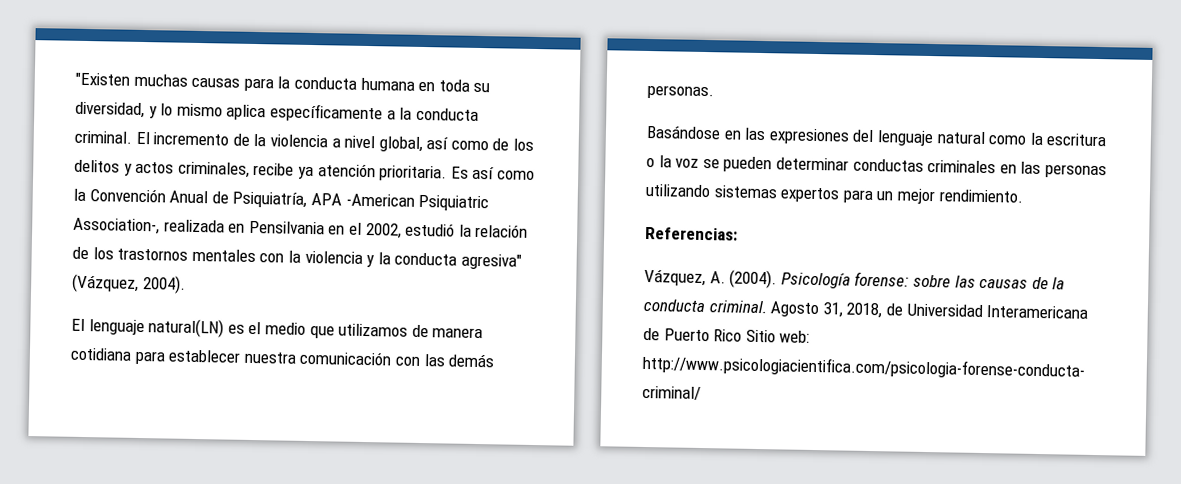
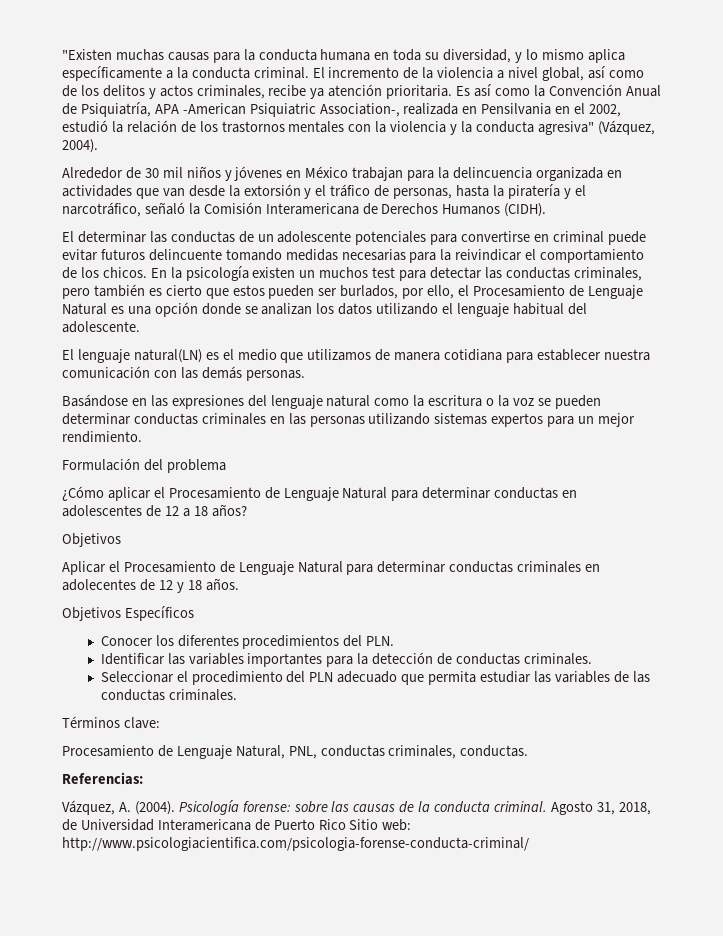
+ Alrededor de 30 mil niños y jóvenes en México trabajan para la delincuencia organizada en actividades que van desde la extorsión y el tráfico de personas, hasta la piratería y el narcotráfico, señaló la Comisión Interamericana de Derechos Humanos (CIDH).
+ El determinar las conductas de un adolescente potenciales para convertirse en criminal puede evitar futuros delincuente tomando medidas necesarias para la reivindicar el comportamiento de los chicos. En la psicología existen un muchos test para detectar las conductas criminales, pero también es cierto que estos pueden ser burlados, por ello, el Procesamiento de Lenguaje Natural es una opción donde se analizan los datos utilizando el lenguaje habitual del adolescente.
+ Formulación del problema
+ ¿Cómo aplicar el Procesamiento de Lenguaje Natural para determinar conductas en adolescentes de 12 a 18 años?
+ Objetivos
+ Aplicar el Procesamiento de Lenguaje Natural para determinar conductas criminales en adolecentes de 12 y 18 años.
+ Objetivos Específicos
+ Conocer los diferentes procedimientos del PLN.
+ Identificar las variables importantes para la detección de conductas criminales.
+ Seleccionar el procedimiento del PLN adecuado que permita estudiar las variables de las conductas criminales.
+ Términos clave:
+ Procesamiento de Lenguaje Natural, PNL, conductas criminales, conductas.

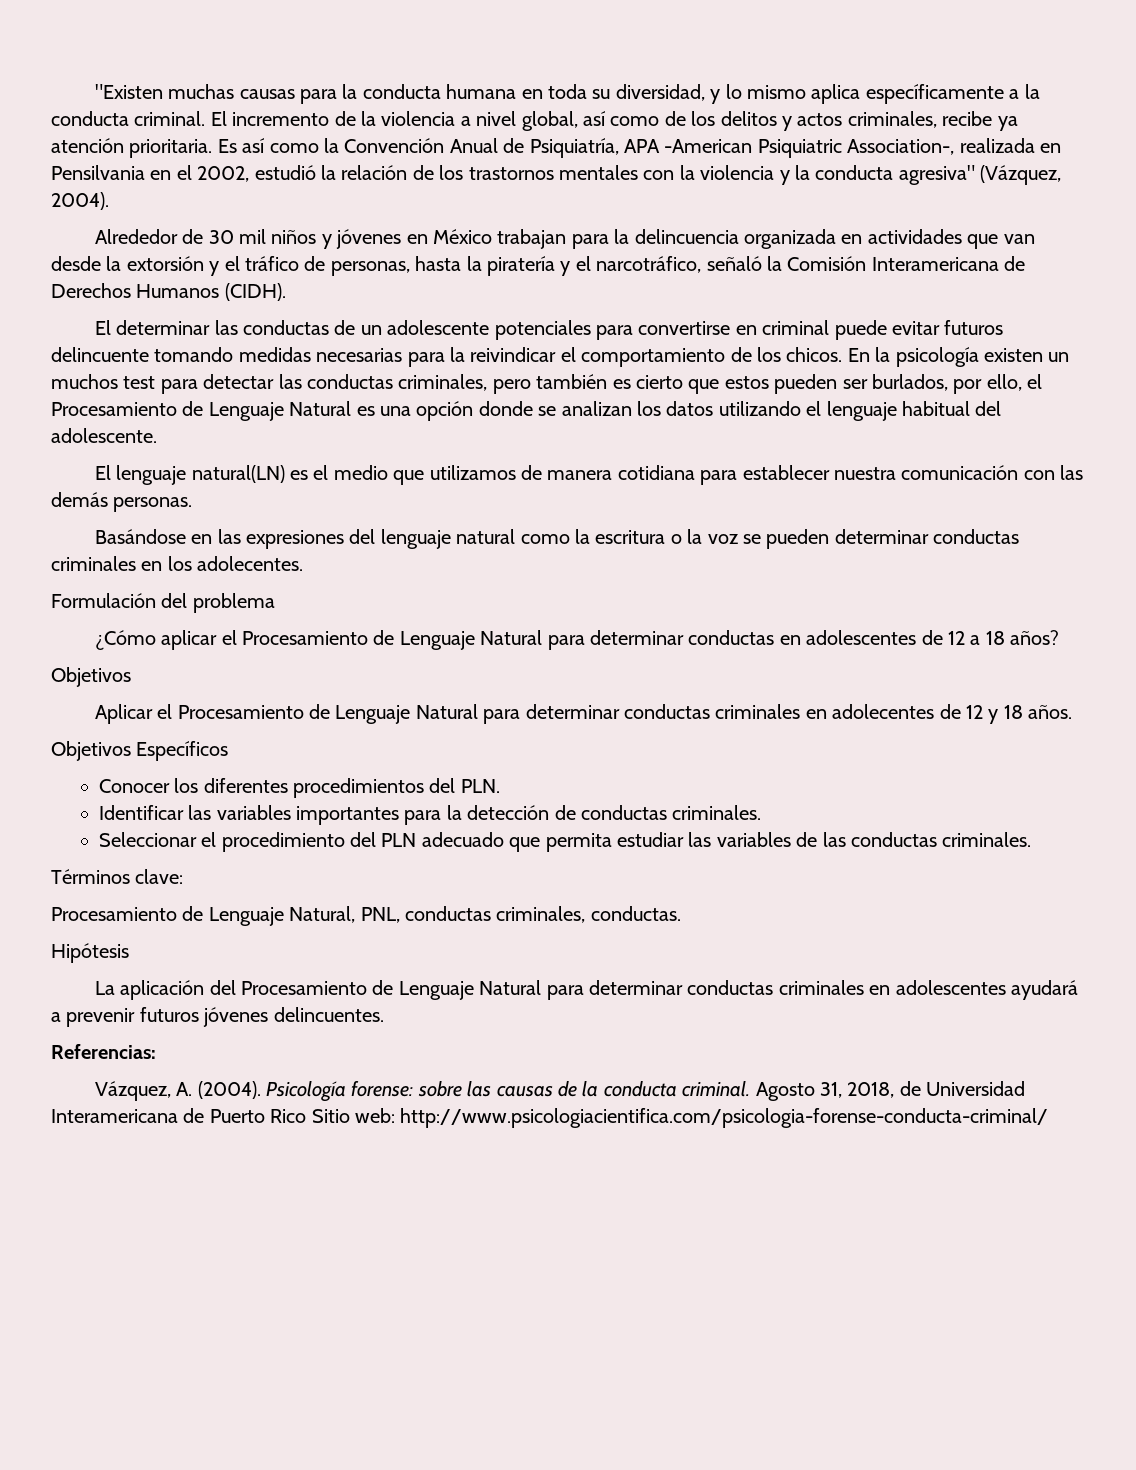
- Basándose en las expresiones del lenguaje natural como la escritura o la voz se pueden determinar conductas criminales en las personas utilizando sistemas expertos para un mejor rendimiento.
+ Basándose en las expresiones del lenguaje natural como la escritura o la voz se pueden determinar conductas criminales en los adolecentes.
+ Hipótesis
+ La aplicación del Procesamiento de Lenguaje Natural para determinar conductas criminales en adolescentes ayudará a prevenir futuros jóvenes delincuentes.

